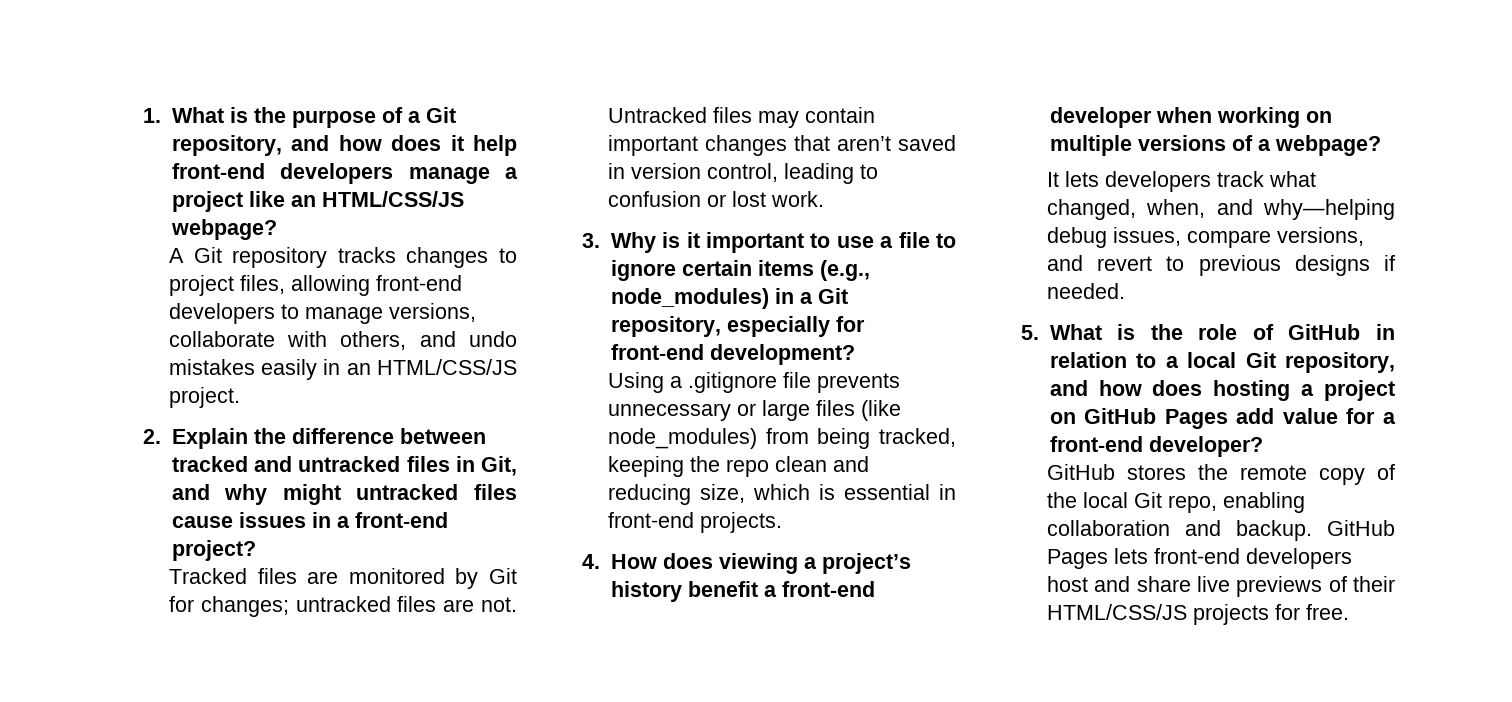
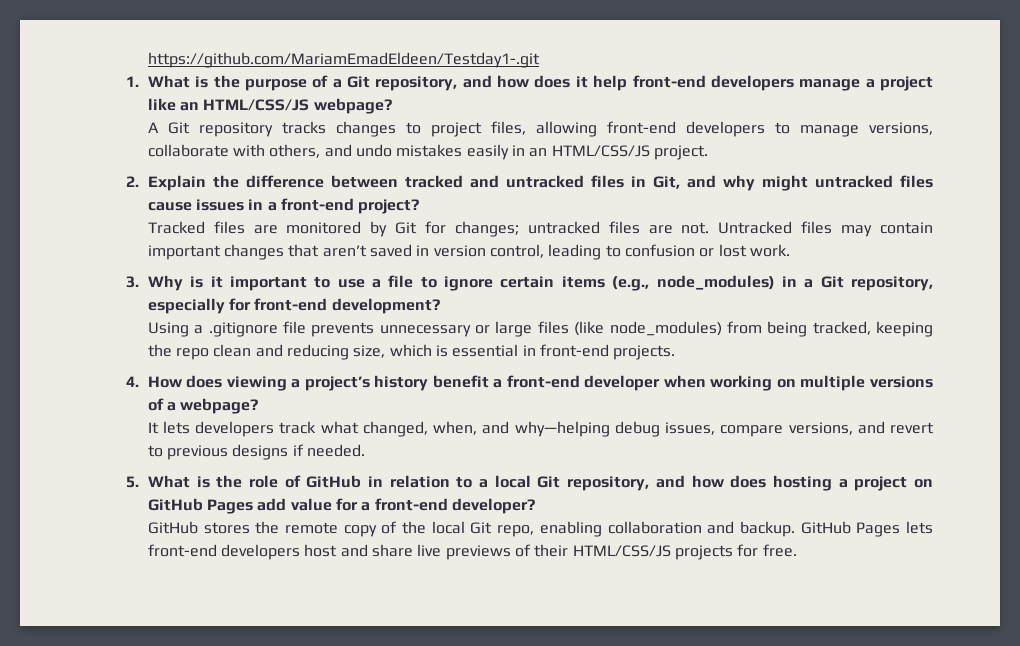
+ https://github.com/MariamEmadEldeen/Testday1-.git

